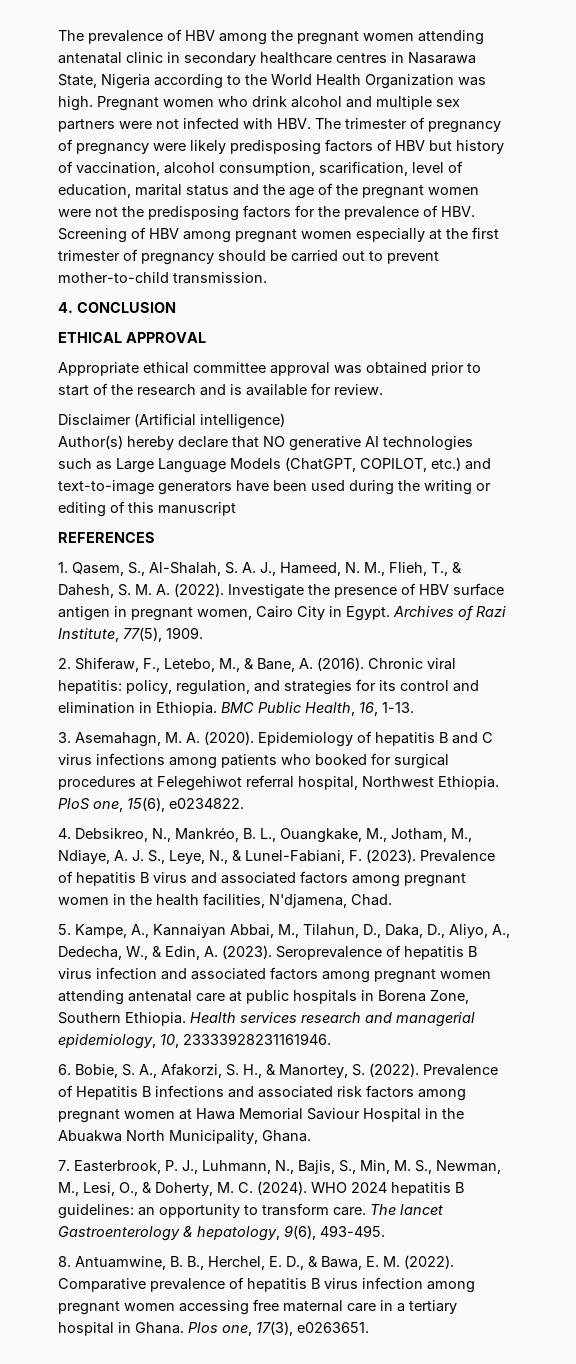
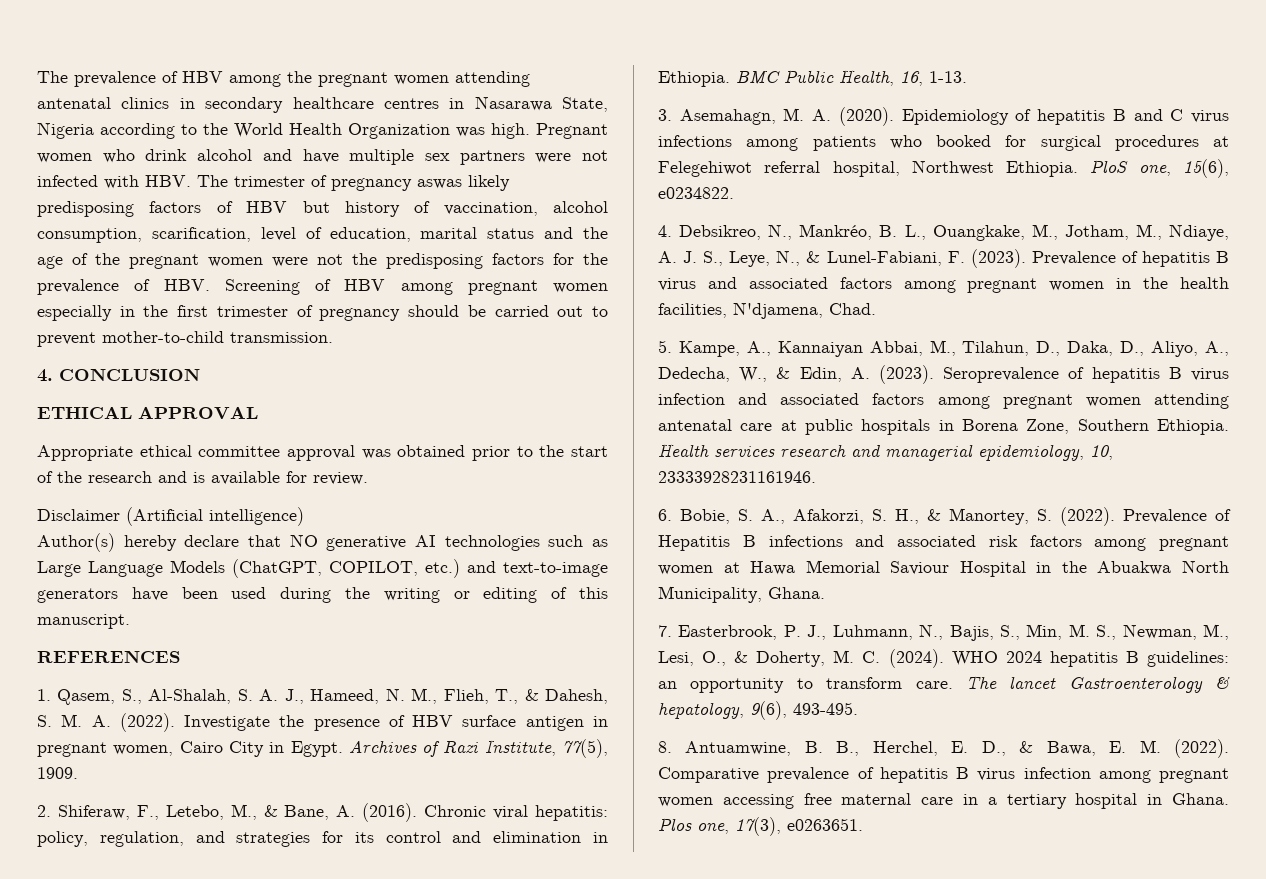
- The prevalence of HBV among the pregnant women attending antenatal clinic in secondary healthcare centres in Nasarawa State, Nigeria according to the World Health Organization was high.
+ The prevalence of HBV among the pregnant women attending antenatal clinics in secondary healthcare centres in Nasarawa State, Nigeria according to the World Health Organization was high.
- Pregnant women who drink alcohol and multiple sex partners were not infected with HBV. The trimester of pregnancy of pregnancy were likely predisposing factors of HBV but history of vaccination, alcohol consumption, scarification, level of education, marital status and the age of the pregnant women were not the predisposing factors for the prevalence of HBV. Screening of HBV among pregnant women especially at the first trimester of pregnancy should be carried out to prevent mother-to-child transmission.
+ Pregnant women who drink alcohol and have multiple sex partners were not infected with HBV. The trimester of pregnancy aswas likely predisposing factors of HBV but history of vaccination, alcohol consumption, scarification, level of education, marital status and the age of the pregnant women were not the predisposing factors for the prevalence of HBV. Screening of HBV among pregnant women especially in the first trimester of pregnancy should be carried out to prevent mother-to-child transmission.
- Appropriate ethical committee approval was obtained prior to start of the research and is available for review.
+ Appropriate ethical committee approval was obtained prior to the start of the research and is available for review.
- Author(s) hereby declare that NO generative AI technologies such as Large Language Models (ChatGPT, COPILOT, etc.) and text-to-image generators have been used during the writing or editing of this manuscript
+ Author(s) hereby declare that NO generative AI technologies such as Large Language Models (ChatGPT, COPILOT, etc.) and text-to-image generators have been used during the writing or editing of this manuscript.

